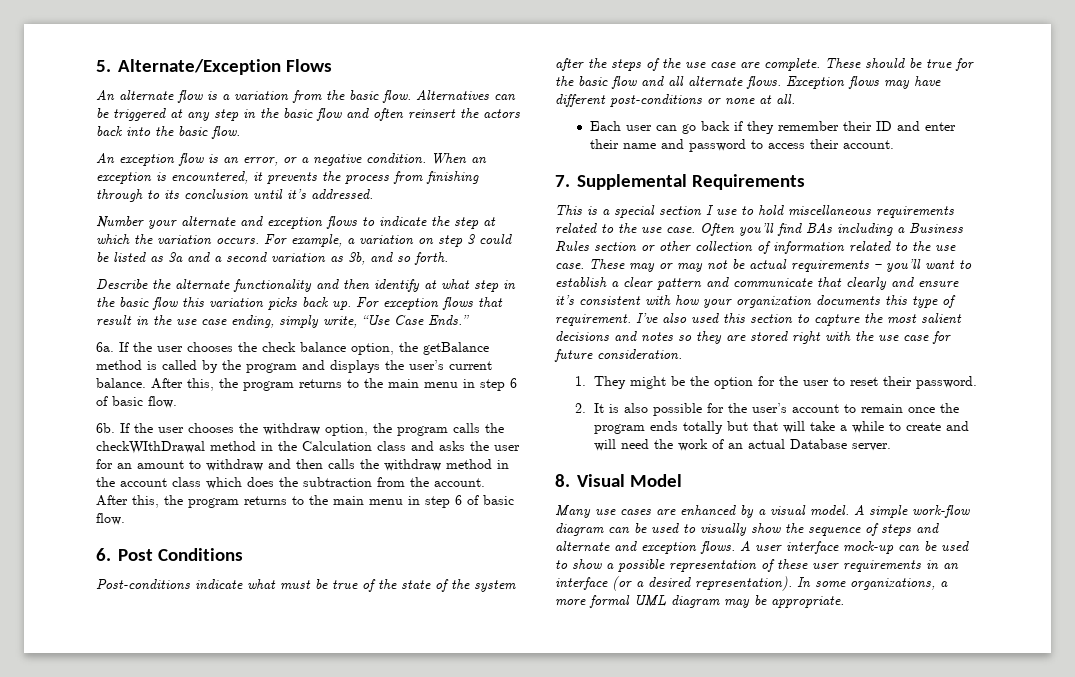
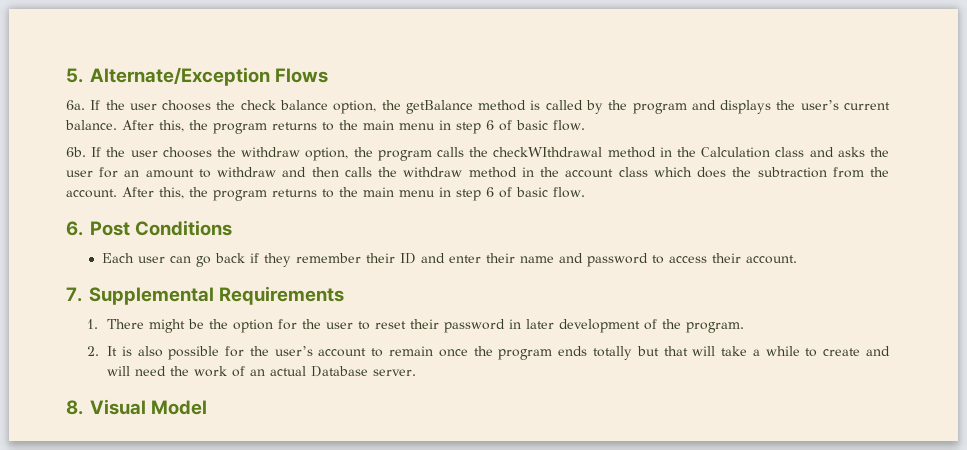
- An alternate flow is a variation from the basic flow. Alternatives can be triggered at any step in the basic flow and often reinsert the actors back into the basic flow.
- An exception flow is an error, or a negative condition. When an exception is encountered, it prevents the process from finishing through to its conclusion until it’s addressed.
- Number your alternate and exception flows to indicate the step at which the variation occurs. For example, a variation on step 3 could be listed as 3a and a second variation as 3b, and so forth.
- Describe the alternate functionality and then identify at what step in the basic flow this variation picks back up. For exception flows that result in the use case ending, simply write, “Use Case Ends.”
- If the user chooses the withdraw option, the program calls the checkWIthDrawal method in the Calculation class and asks the user for an amount to withdraw and then calls the withdraw method in the account class which does the subtraction from the account.
+ If the user chooses the withdraw option, the program calls the checkWIthdrawal method in the Calculation class and asks the user for an amount to withdraw and then calls the withdraw method in the account class which does the subtraction from the account.
- Post-conditions indicate what must be true of the state of the system after the steps of the use case are complete. These should be true for the basic flow and all alternate flows. Exception flows may have different post-conditions or none at all.
- This is a special section I use to hold miscellaneous requirements related to the use case. Often you’ll find BAs including a Business Rules section or other collection of information related to the use case. These may or may not be actual requirements – you’ll want to establish a clear pattern and communicate that clearly and ensure it’s consistent with how your organization documents this type of requirement. I’ve also used this section to capture the most salient decisions and notes so they are stored right with the use case for future consideration.
- 1. They might be the option for the user to reset their password.
+ 1. There might be the option for the user to reset their password in later development of the program.
- Many use cases are enhanced by a visual model. A simple work-flow diagram can be used to visually show the sequence of steps and alternate and exception flows. A user interface mock-up can be used to show a possible representation of these user requirements in an interface (or a desired representation). In some organizations, a more formal UML diagram may be appropriate.

